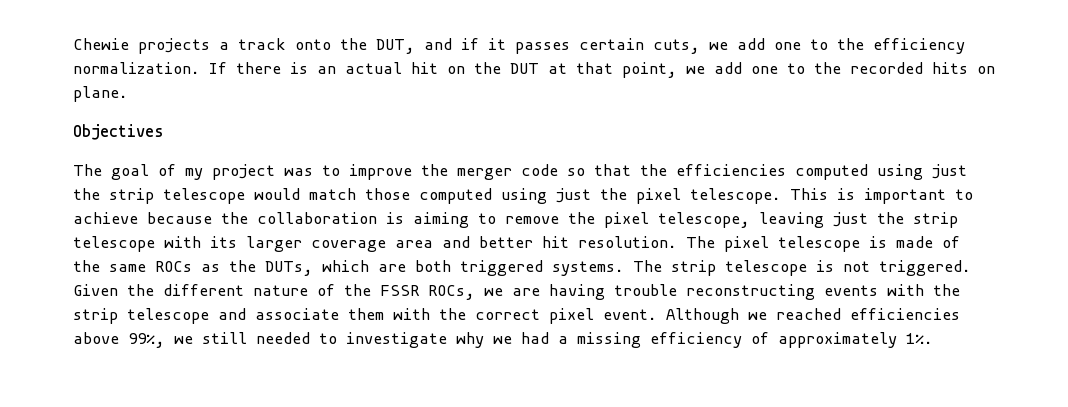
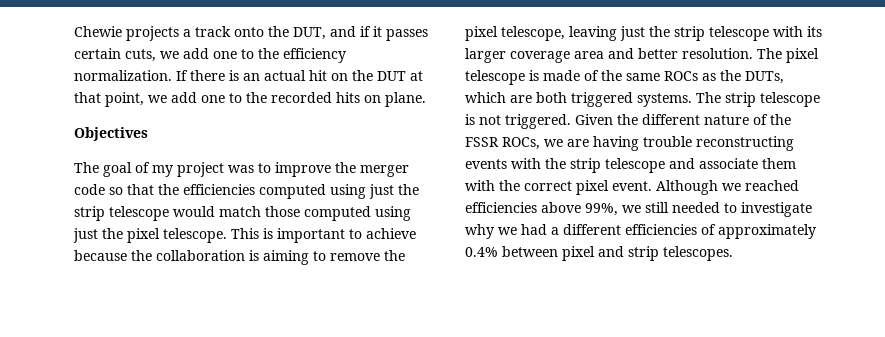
- This is important to achieve because the collaboration is aiming to remove the pixel telescope, leaving just the strip telescope with its larger coverage area and better hit resolution.
+ This is important to achieve because the collaboration is aiming to remove the pixel telescope, leaving just the strip telescope with its larger coverage area and better resolution.
- Although we reached efficiencies above 99%, we still needed to investigate why we had a missing efficiency of approximately 1%.
+ Although we reached efficiencies above 99%, we still needed to investigate why we had a different efficiencies of approximately 0.4% between pixel and strip telescopes.

